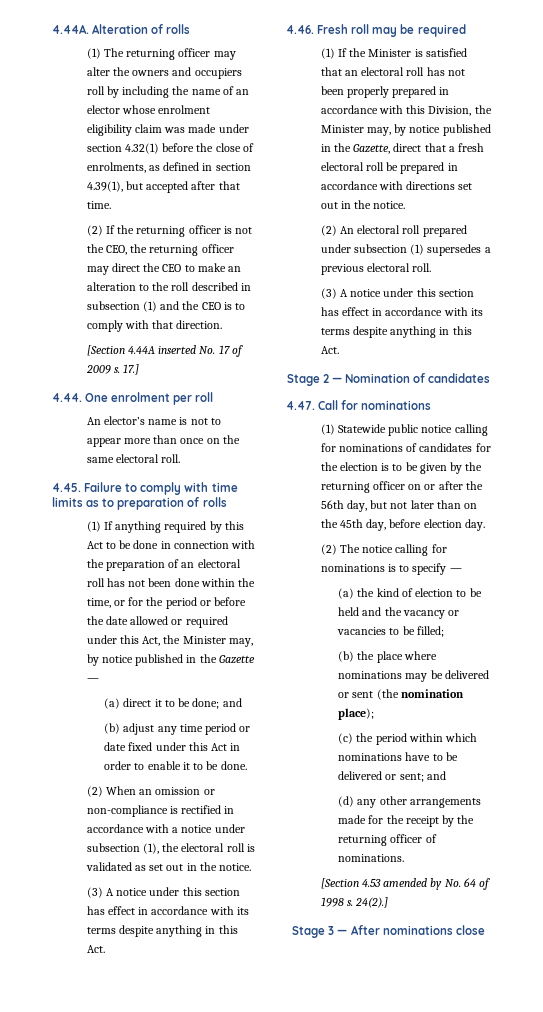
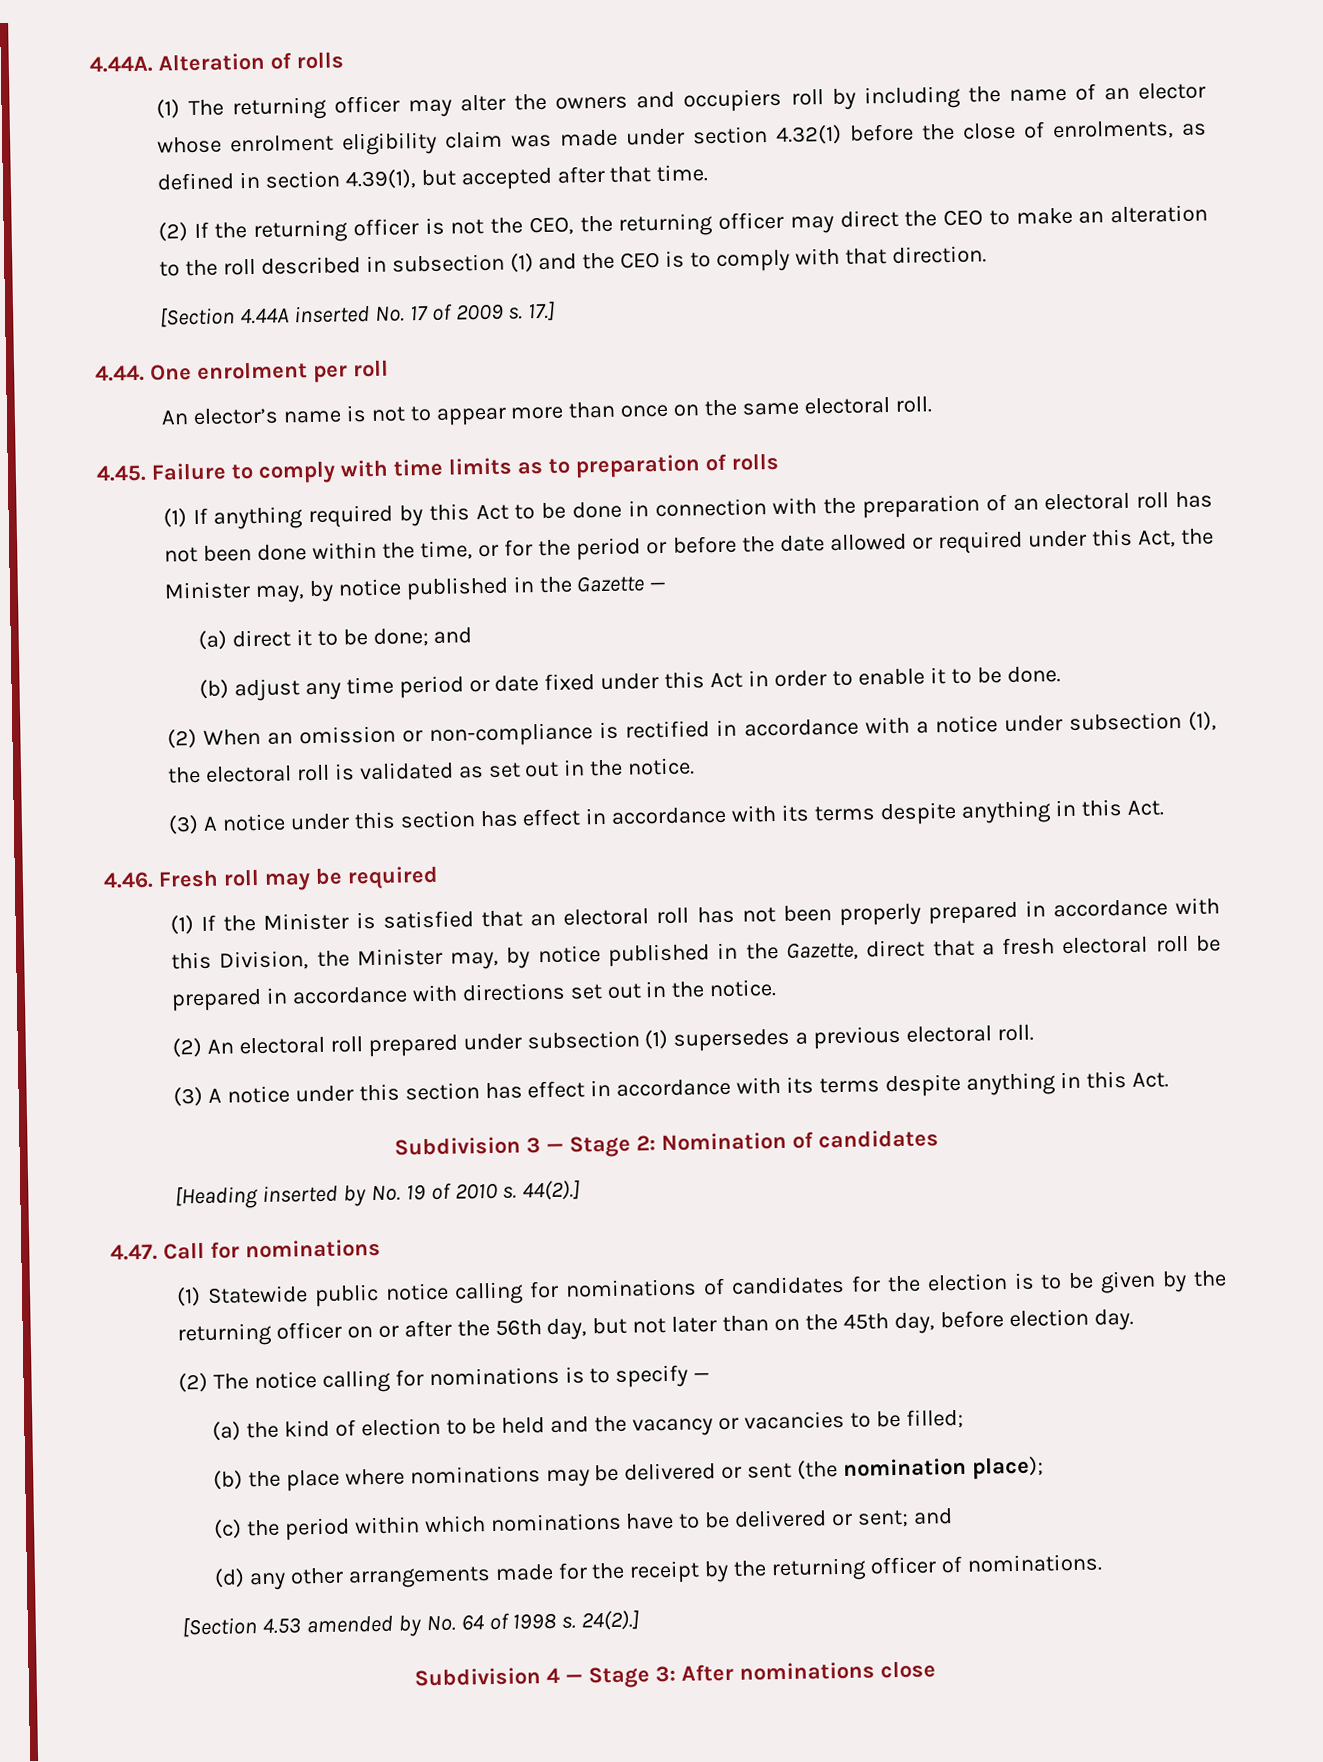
- Stage 2 — Nomination of candidates
+ Subdivision 3 — Stage 2: Nomination of candidates
+ [Heading inserted by No. 19 of 2010 s. 44(2).]
- Stage 3 — After nominations close
+ Subdivision 4 — Stage 3: After nominations close

